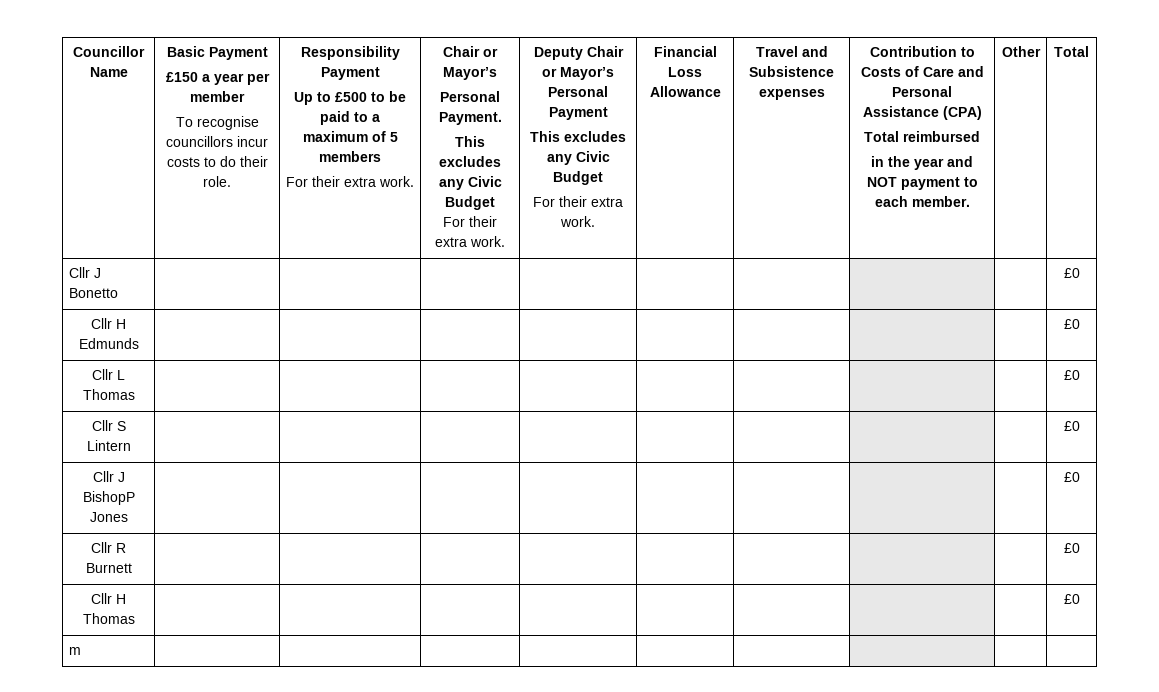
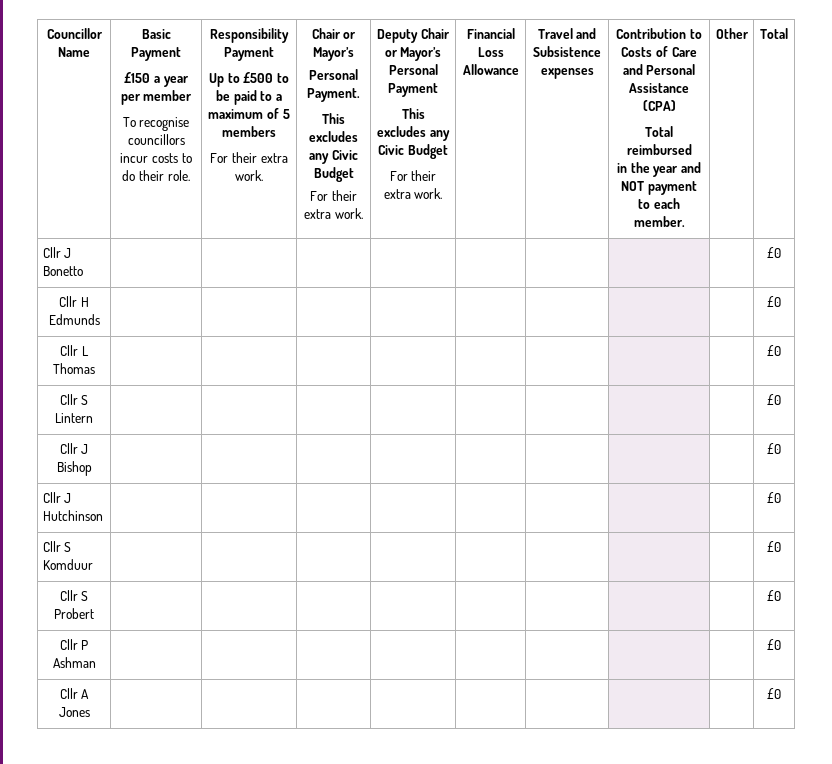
- Cllr J BishopP Jones | | | | | | | | | £0
- Cllr R Burnett | | | | | | | | | £0
- Cllr H Thomas | | | | | | | | | £0
- m | | | | | | | | |
+ Cllr J Bishop | | | | | | | | | £0
+ Cllr J Hutchinson | | | | | | | | | £0
+ Cllr S Komduur | | | | | | | | | £0
+ Cllr S Probert | | | | | | | | | £0
+ Cllr P Ashman | | | | | | | | | £0
+ Cllr A Jones | | | | | | | | | £0

